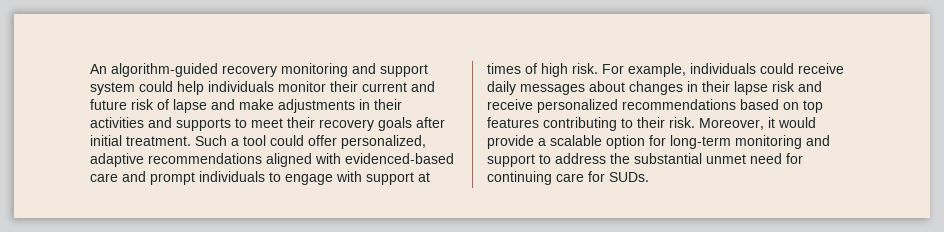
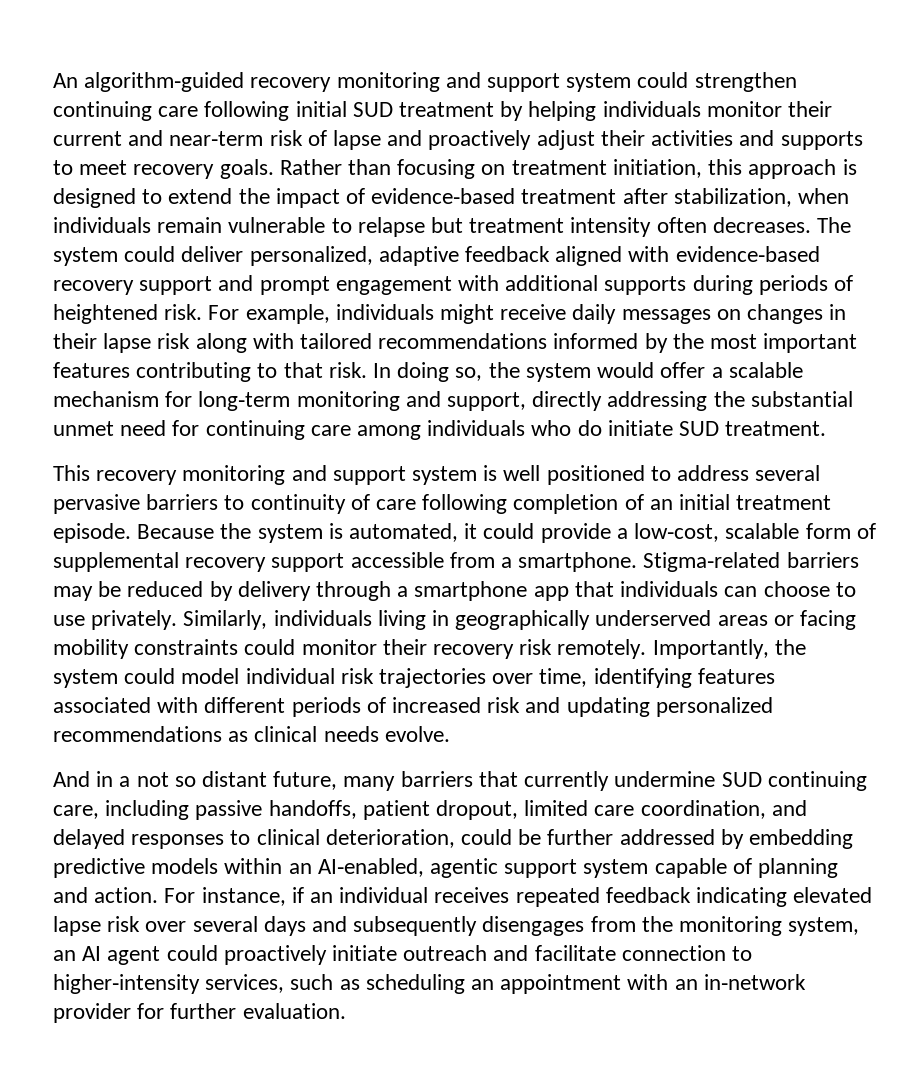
- An algorithm‑guided recovery monitoring and support system could help individuals monitor their current and future risk of lapse and make adjustments in their activities and supports to meet their recovery goals after initial treatment. Such a tool could offer personalized, adaptive recommendations aligned with evidenced-based care and prompt individuals to engage with support at times of high risk.
+ An algorithm‑guided recovery monitoring and support system could strengthen continuing care following initial SUD treatment by helping individuals monitor their current and near‑term risk of lapse and proactively adjust their activities and supports to meet recovery goals. Rather than focusing on treatment initiation, this approach is designed to extend the impact of evidence‑based treatment after stabilization, when individuals remain vulnerable to relapse but treatment intensity often decreases. The system could deliver personalized, adaptive feedback aligned with evidence‑based recovery support and prompt engagement with additional supports during periods of heightened risk.
- For example, individuals could receive daily messages about changes in their lapse risk and receive personalized recommendations based on top features contributing to their risk. Moreover, it would provide a scalable option for long‑term monitoring and support to address the substantial unmet need for continuing care for SUDs.
+ For example, individuals might receive daily messages on changes in their lapse risk along with tailored recommendations informed by the most important features contributing to that risk. In doing so, the system would offer a scalable mechanism for long‑term monitoring and support, directly addressing the substantial unmet need for continuing care among individuals who do initiate SUD treatment.
+ This recovery monitoring and support system is well positioned to address several pervasive barriers to continuity of care following completion of an initial treatment episode. Because the system is automated, it could provide a low‑cost, scalable form of supplemental recovery support accessible from a smartphone. Stigma‑related barriers may be reduced by delivery through a smartphone app that individuals can choose to use privately. Similarly, individuals living in geographically underserved areas or facing mobility constraints could monitor their recovery risk remotely. Importantly, the system could model individual risk trajectories over time, identifying features associated with different periods of increased risk and updating personalized recommendations as clinical needs evolve.
+ And in a not so distant future, many barriers that currently undermine SUD continuing care, including passive handoffs, patient dropout, limited care coordination, and delayed responses to clinical deterioration, could be further addressed by embedding predictive models within an AI‑enabled, agentic support system capable of planning and action. For instance, if an individual receives repeated feedback indicating elevated lapse risk over several days and subsequently disengages from the monitoring system, an AI agent could proactively initiate outreach and facilitate connection to higher‑intensity services, such as scheduling an appointment with an in‑network provider for further evaluation.

